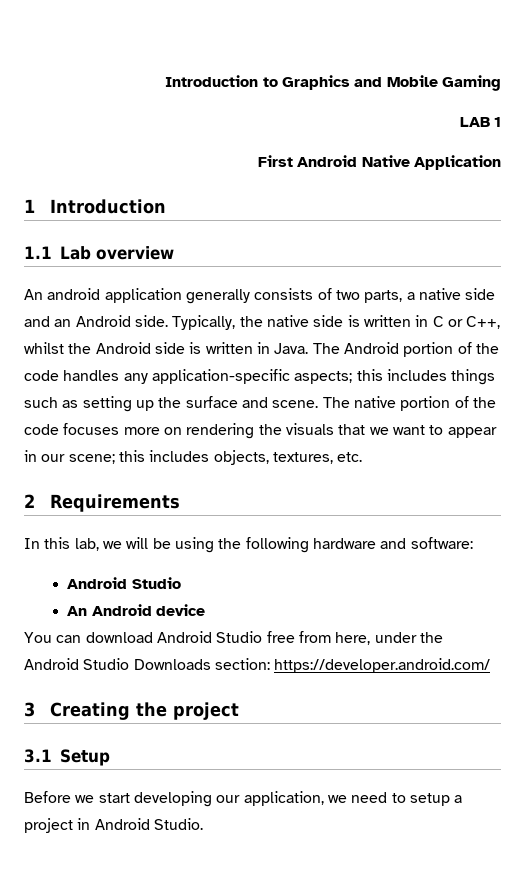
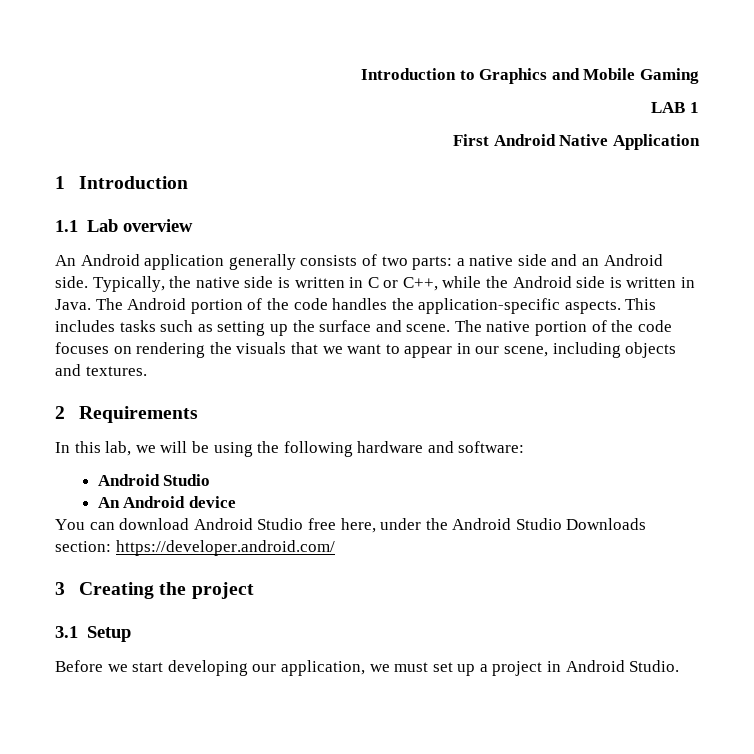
- An android application generally consists of two parts, a native side and an Android side.
+ An Android application generally consists of two parts: a native side and an Android side.
- Typically, the native side is written in C or C++, whilst the Android side is written in Java.
+ Typically, the native side is written in C or C++, while the Android side is written in Java.
- The Android portion of the code handles any application-specific aspects; this includes things such as setting up the surface and scene.
+ The Android portion of the code handles the application-specific aspects. This includes tasks such as setting up the surface and scene.
- The native portion of the code focuses more on rendering the visuals that we want to appear in our scene; this includes objects, textures, etc.
+ The native portion of the code focuses on rendering the visuals that we want to appear in our scene, including objects and textures.
- You can download Android Studio free from here, under the Android Studio Downloads section: https://developer.android.com/
+ You can download Android Studio free here, under the Android Studio Downloads section: https://developer.android.com/
- Before we start developing our application, we need to setup a project in Android Studio.
+ Before we start developing our application, we must set up a project in Android Studio.

